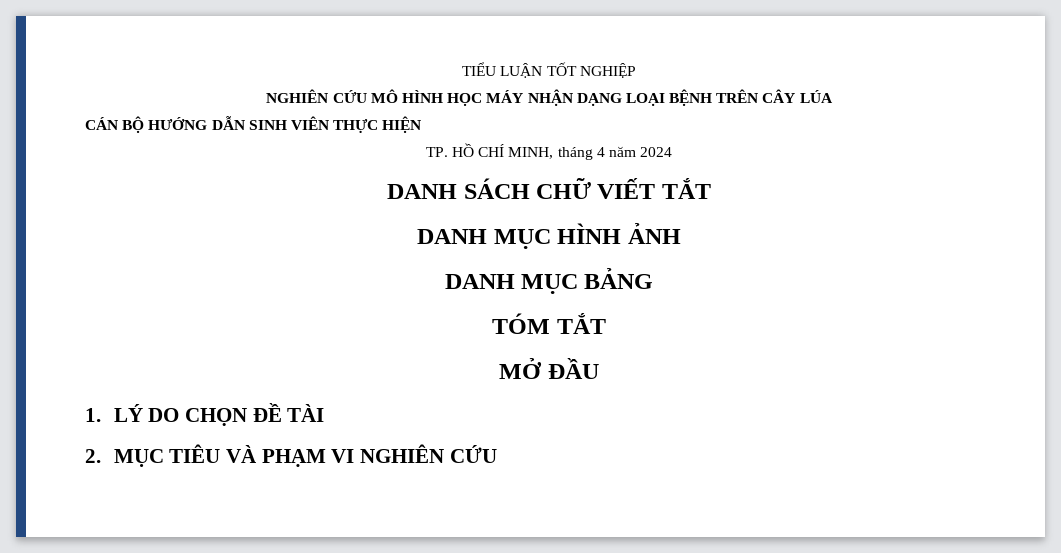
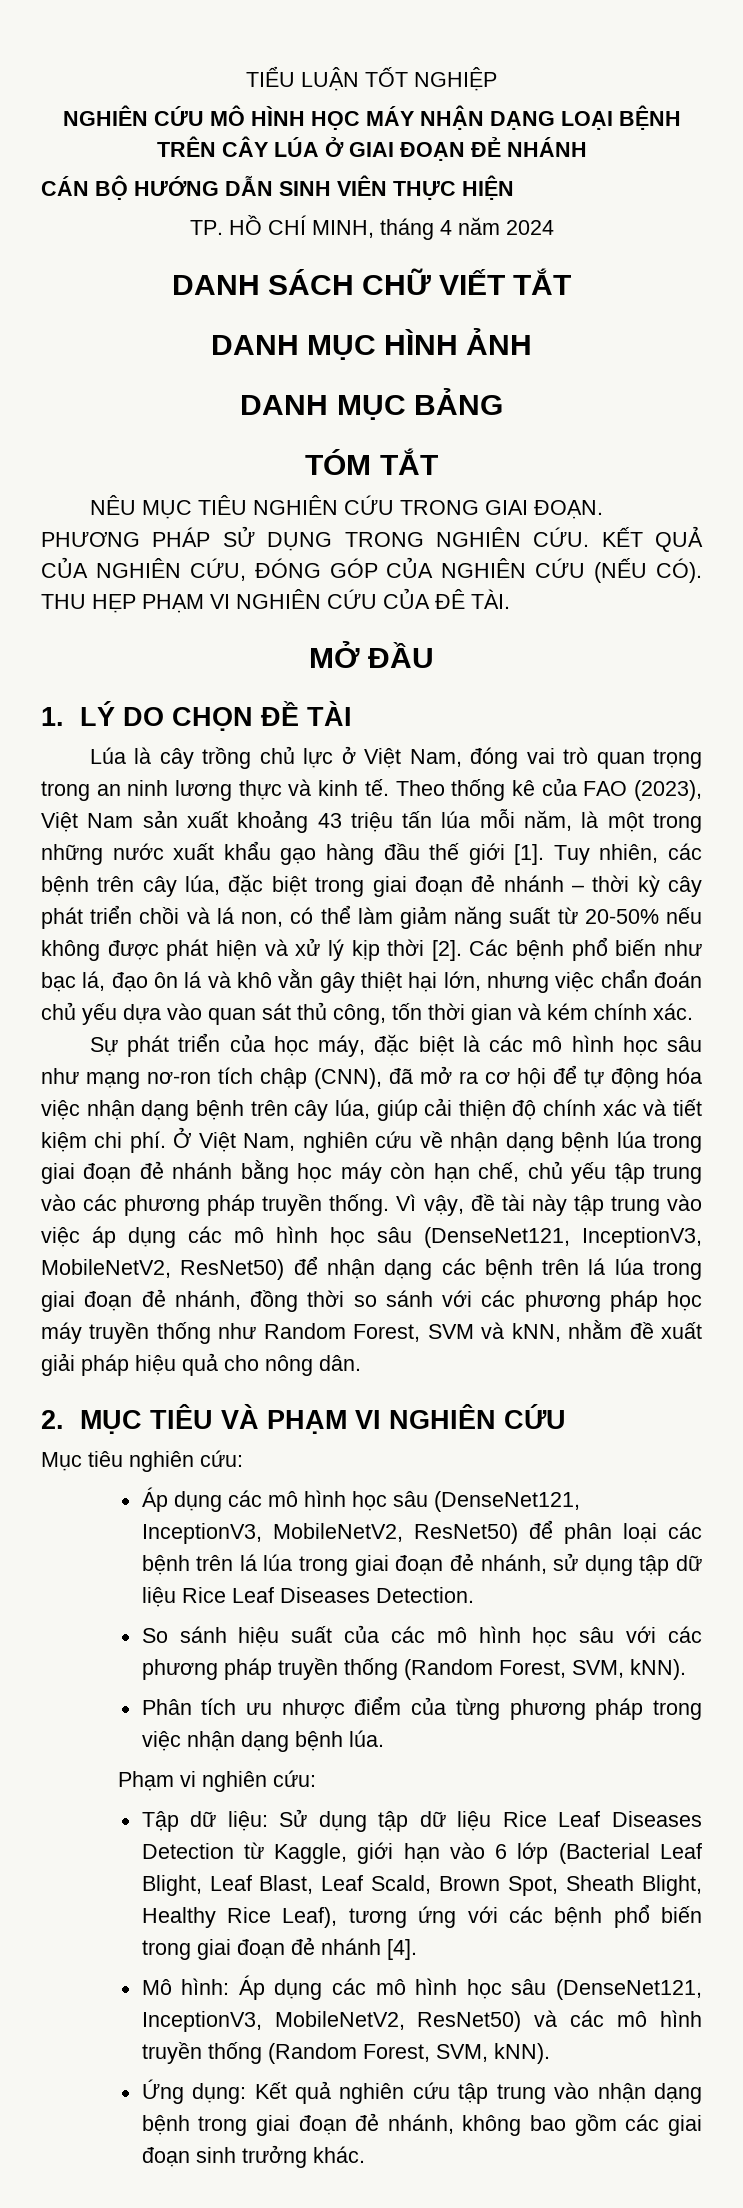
- NGHIÊN CỨU MÔ HÌNH HỌC MÁY NHẬN DẠNG LOẠI BỆNH TRÊN CÂY LÚA
+ NGHIÊN CỨU MÔ HÌNH HỌC MÁY NHẬN DẠNG LOẠI BỆNH TRÊN CÂY LÚA Ở GIAI ĐOẠN ĐẺ NHÁNH
+ NÊU MỤC TIÊU NGHIÊN CỨU TRONG GIAI ĐOẠN. PHƯƠNG PHÁP SỬ DỤNG TRONG NGHIÊN CỨU. KẾT QUẢ CỦA NGHIÊN CỨU, ĐÓNG GÓP CỦA NGHIÊN CỨU (NẾU CÓ). THU HẸP PHẠM VI NGHIÊN CỨU CỦA ĐÊ TÀI.
+ Lúa là cây trồng chủ lực ở Việt Nam, đóng vai trò quan trọng trong an ninh lương thực và kinh tế. Theo thống kê của FAO (2023), Việt Nam sản xuất khoảng 43 triệu tấn lúa mỗi năm, là một trong những nước xuất khẩu gạo hàng đầu thế giới [1]. Tuy nhiên, các bệnh trên cây lúa, đặc biệt trong giai đoạn đẻ nhánh – thời kỳ cây phát triển chồi và lá non, có thể làm giảm năng suất từ 20-50% nếu không được phát hiện và xử lý kịp thời [2]. Các bệnh phổ biến như bạc lá, đạo ôn lá và khô vằn gây thiệt hại lớn, nhưng việc chẩn đoán chủ yếu dựa vào quan sát thủ công, tốn thời gian và kém chính xác.
+ Sự phát triển của học máy, đặc biệt là các mô hình học sâu như mạng nơ-ron tích chập (CNN), đã mở ra cơ hội để tự động hóa việc nhận dạng bệnh trên cây lúa, giúp cải thiện độ chính xác và tiết kiệm chi phí. Ở Việt Nam, nghiên cứu về nhận dạng bệnh lúa trong giai đoạn đẻ nhánh bằng học máy còn hạn chế, chủ yếu tập trung vào các phương pháp truyền thống. Vì vậy, đề tài này tập trung vào việc áp dụng các mô hình học sâu (DenseNet121, InceptionV3, MobileNetV2, ResNet50) để nhận dạng các bệnh trên lá lúa trong giai đoạn đẻ nhánh, đồng thời so sánh với các phương pháp học máy truyền thống như Random Forest, SVM và kNN, nhằm đề xuất giải pháp hiệu quả cho nông dân.
+ Mục tiêu nghiên cứu:
+ Áp dụng các mô hình học sâu (DenseNet121, InceptionV3, MobileNetV2, ResNet50) để phân loại các bệnh trên lá lúa trong giai đoạn đẻ nhánh, sử dụng tập dữ liệu Rice Leaf Diseases Detection.
+ So sánh hiệu suất của các mô hình học sâu với các phương pháp truyền thống (Random Forest, SVM, kNN).
+ Phân tích ưu nhược điểm của từng phương pháp trong việc nhận dạng bệnh lúa.
+ Phạm vi nghiên cứu:
+ Tập dữ liệu: Sử dụng tập dữ liệu Rice Leaf Diseases Detection từ Kaggle, giới hạn vào 6 lớp (Bacterial Leaf Blight, Leaf Blast, Leaf Scald, Brown Spot, Sheath Blight, Healthy Rice Leaf), tương ứng với các bệnh phổ biến trong giai đoạn đẻ nhánh [4].
+ Mô hình: Áp dụng các mô hình học sâu (DenseNet121, InceptionV3, MobileNetV2, ResNet50) và các mô hình truyền thống (Random Forest, SVM, kNN).
+ Ứng dụng: Kết quả nghiên cứu tập trung vào nhận dạng bệnh trong giai đoạn đẻ nhánh, không bao gồm các giai đoạn sinh trưởng khác.

